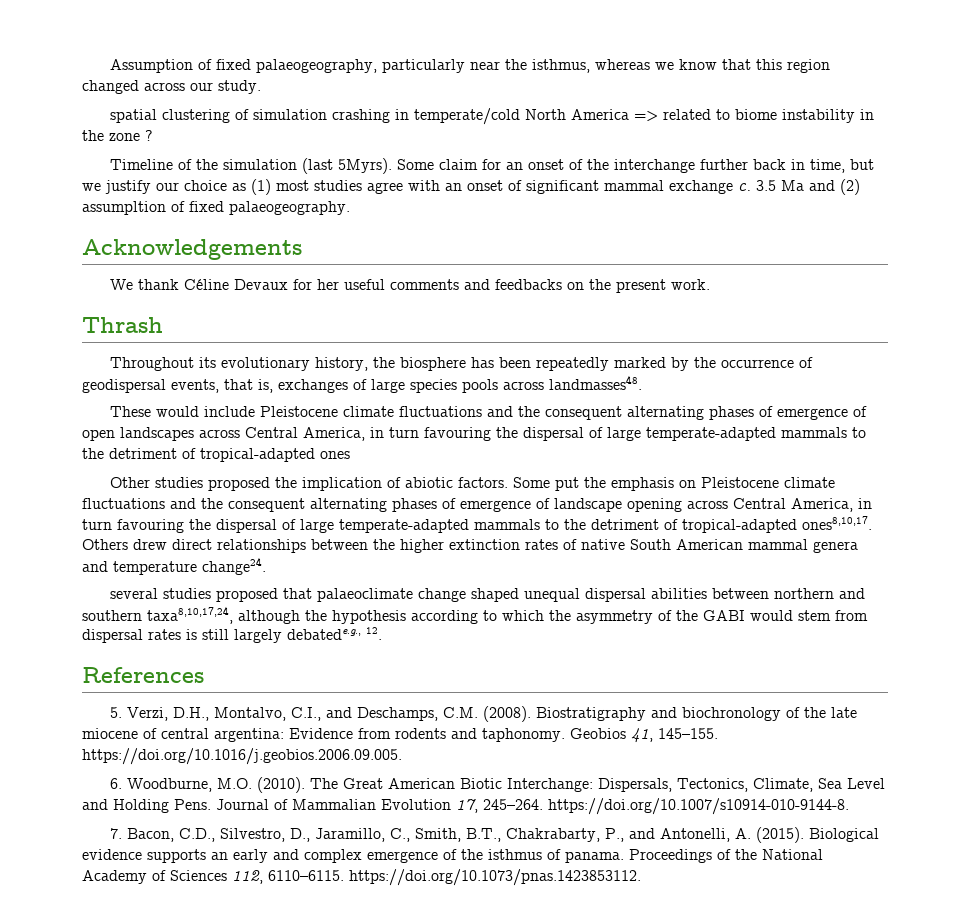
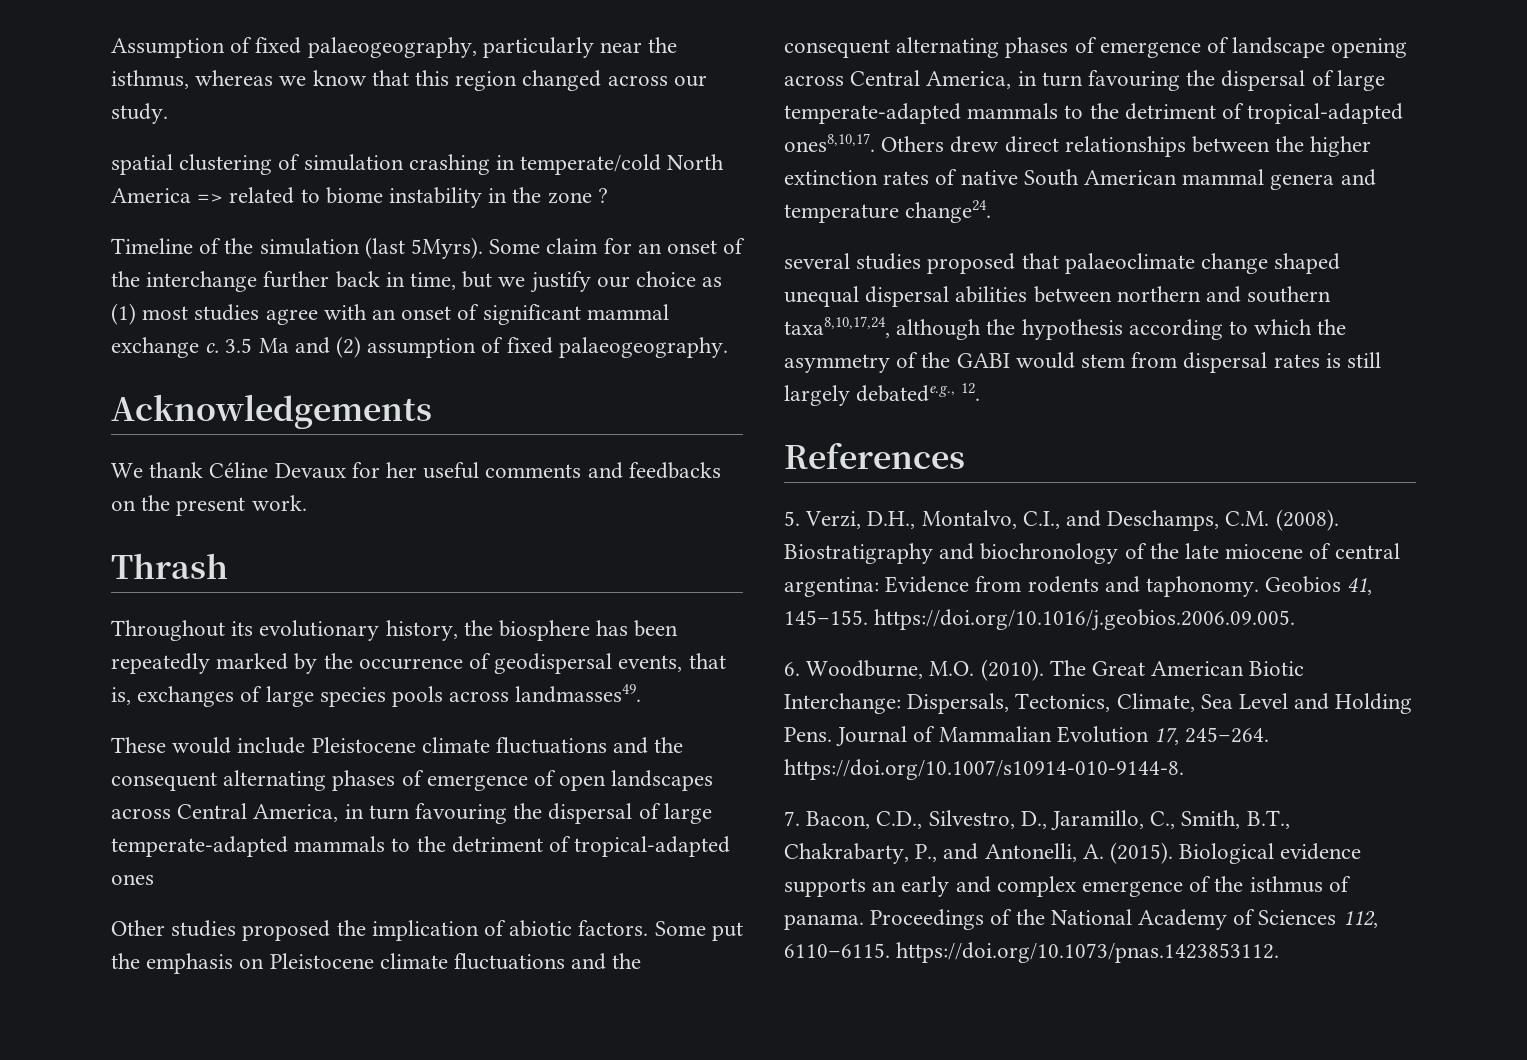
- 3.5 Ma and (2) assumpltion of fixed palaeogeography.
+ 3.5 Ma and (2) assumption of fixed palaeogeography.
- Throughout its evolutionary history, the biosphere has been repeatedly marked by the occurrence of geodispersal events, that is, exchanges of large species pools across landmasses48.
+ Throughout its evolutionary history, the biosphere has been repeatedly marked by the occurrence of geodispersal events, that is, exchanges of large species pools across landmasses49.

